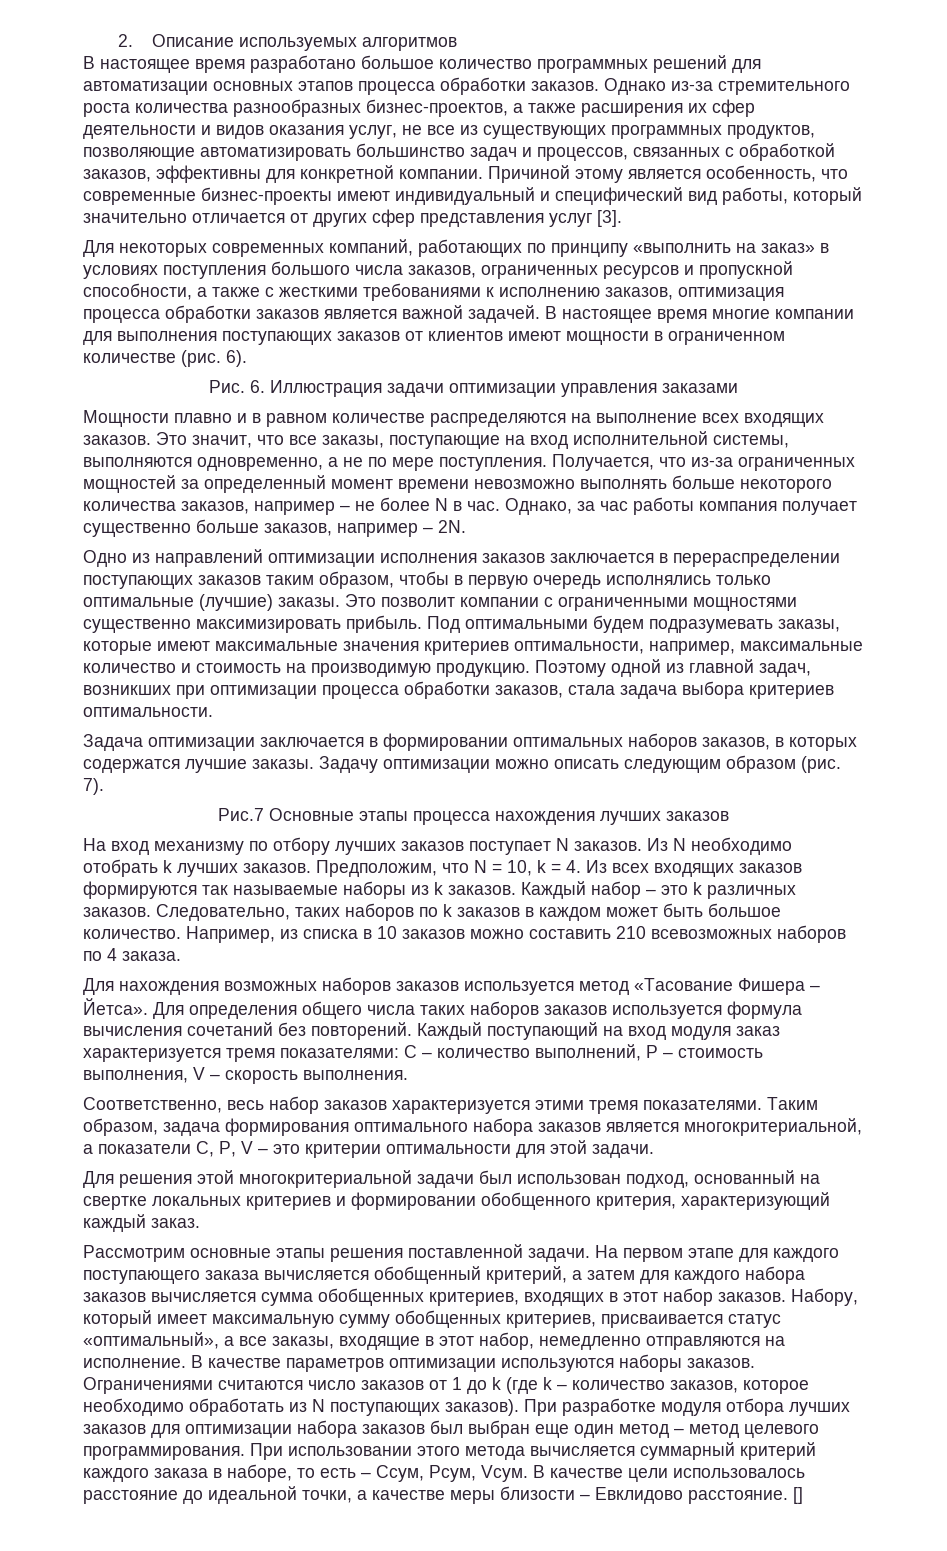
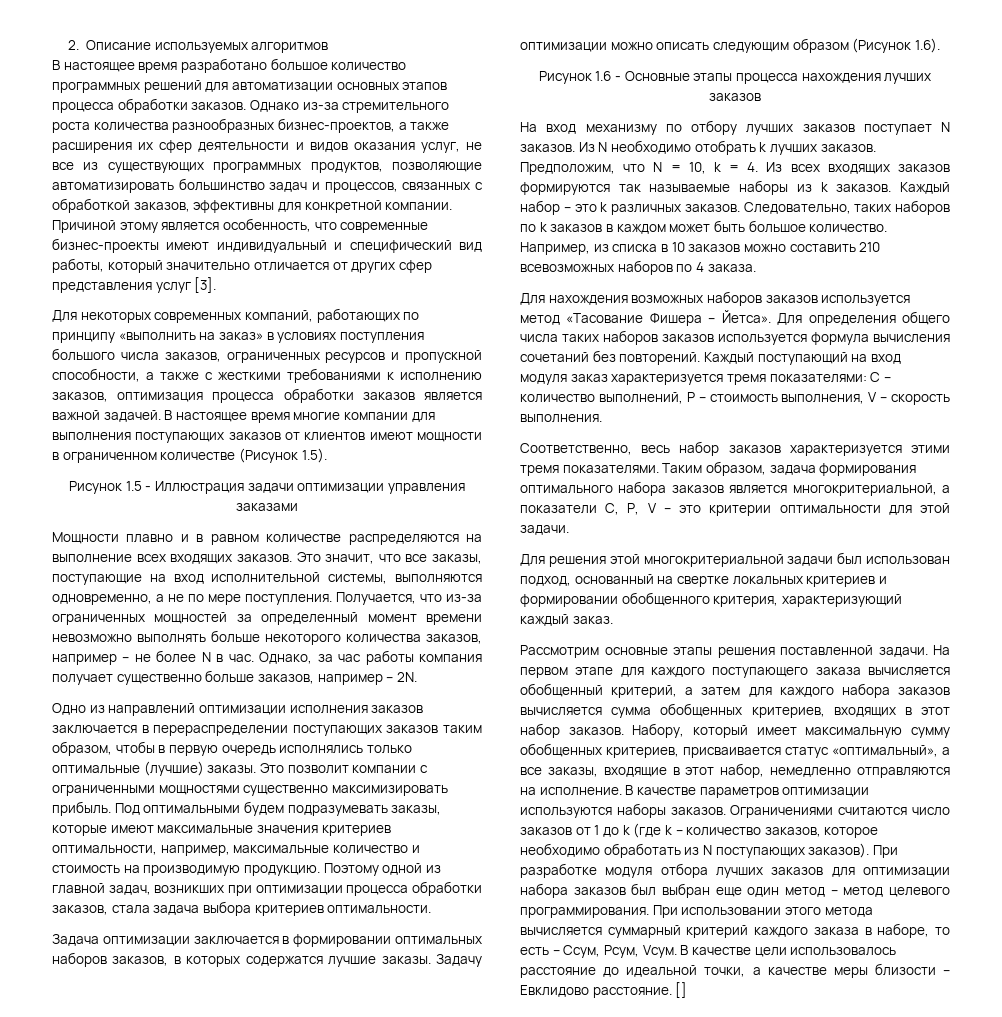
- В настоящее время многие компании для выполнения поступающих заказов от клиентов имеют мощности в ограниченном количестве (рис. 6).
- Рис. 6. Иллюстрация задачи оптимизации управления заказами
+ В настоящее время многие компании для выполнения поступающих заказов от клиентов имеют мощности в ограниченном количестве (Рисунок 1.5).
+ Рисунок 1.5 - Иллюстрация задачи оптимизации управления заказами
- Задачу оптимизации можно описать следующим образом (рис. 7).
- Рис.7 Основные этапы процесса нахождения лучших заказов
+ Задачу оптимизации можно описать следующим образом (Рисунок 1.6).
+ Рисунок 1.6 - Основные этапы процесса нахождения лучших заказов

